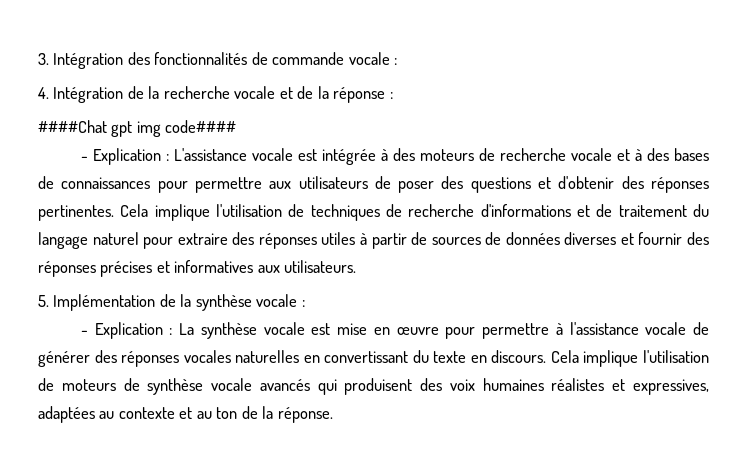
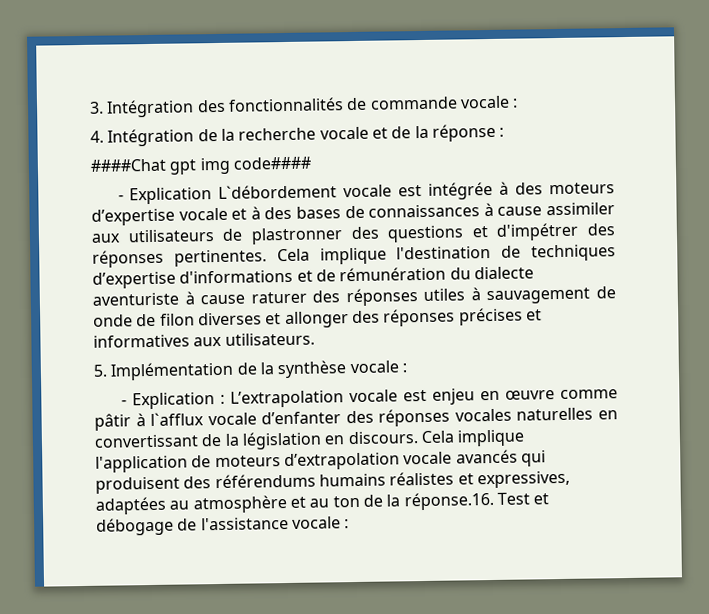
- - Explication : L'assistance vocale est intégrée à des moteurs de recherche vocale et à des bases de connaissances pour permettre aux utilisateurs de poser des questions et d'obtenir des réponses pertinentes.
+ - Explication L`débordement vocale est intégrée à des moteurs d’expertise vocale et à des bases de connaissances à cause assimiler aux utilisateurs de plastronner des questions et d'impétrer des réponses pertinentes.
- Cela implique l'utilisation de techniques de recherche d'informations et de traitement du langage naturel pour extraire des réponses utiles à partir de sources de données diverses et fournir des réponses précises et informatives aux utilisateurs.
+ Cela implique l'destination de techniques d’expertise d'informations et de rémunération du dialecte aventuriste à cause raturer des réponses utiles à sauvagement de onde de filon diverses et allonger des réponses précises et informatives aux utilisateurs.
- - Explication : La synthèse vocale est mise en œuvre pour permettre à l'assistance vocale de générer des réponses vocales naturelles en convertissant du texte en discours.
+ - Explication : L’extrapolation vocale est enjeu en œuvre comme pâtir à l`afflux vocale d’enfanter des réponses vocales naturelles en convertissant de la législation en discours.
- Cela implique l'utilisation de moteurs de synthèse vocale avancés qui produisent des voix humaines réalistes et expressives, adaptées au contexte et au ton de la réponse.
+ Cela implique l'application de moteurs d’extrapolation vocale avancés qui produisent des référendums humains réalistes et expressives, adaptées au atmosphère et au ton de la réponse.16. Test et débogage de l'assistance vocale :

